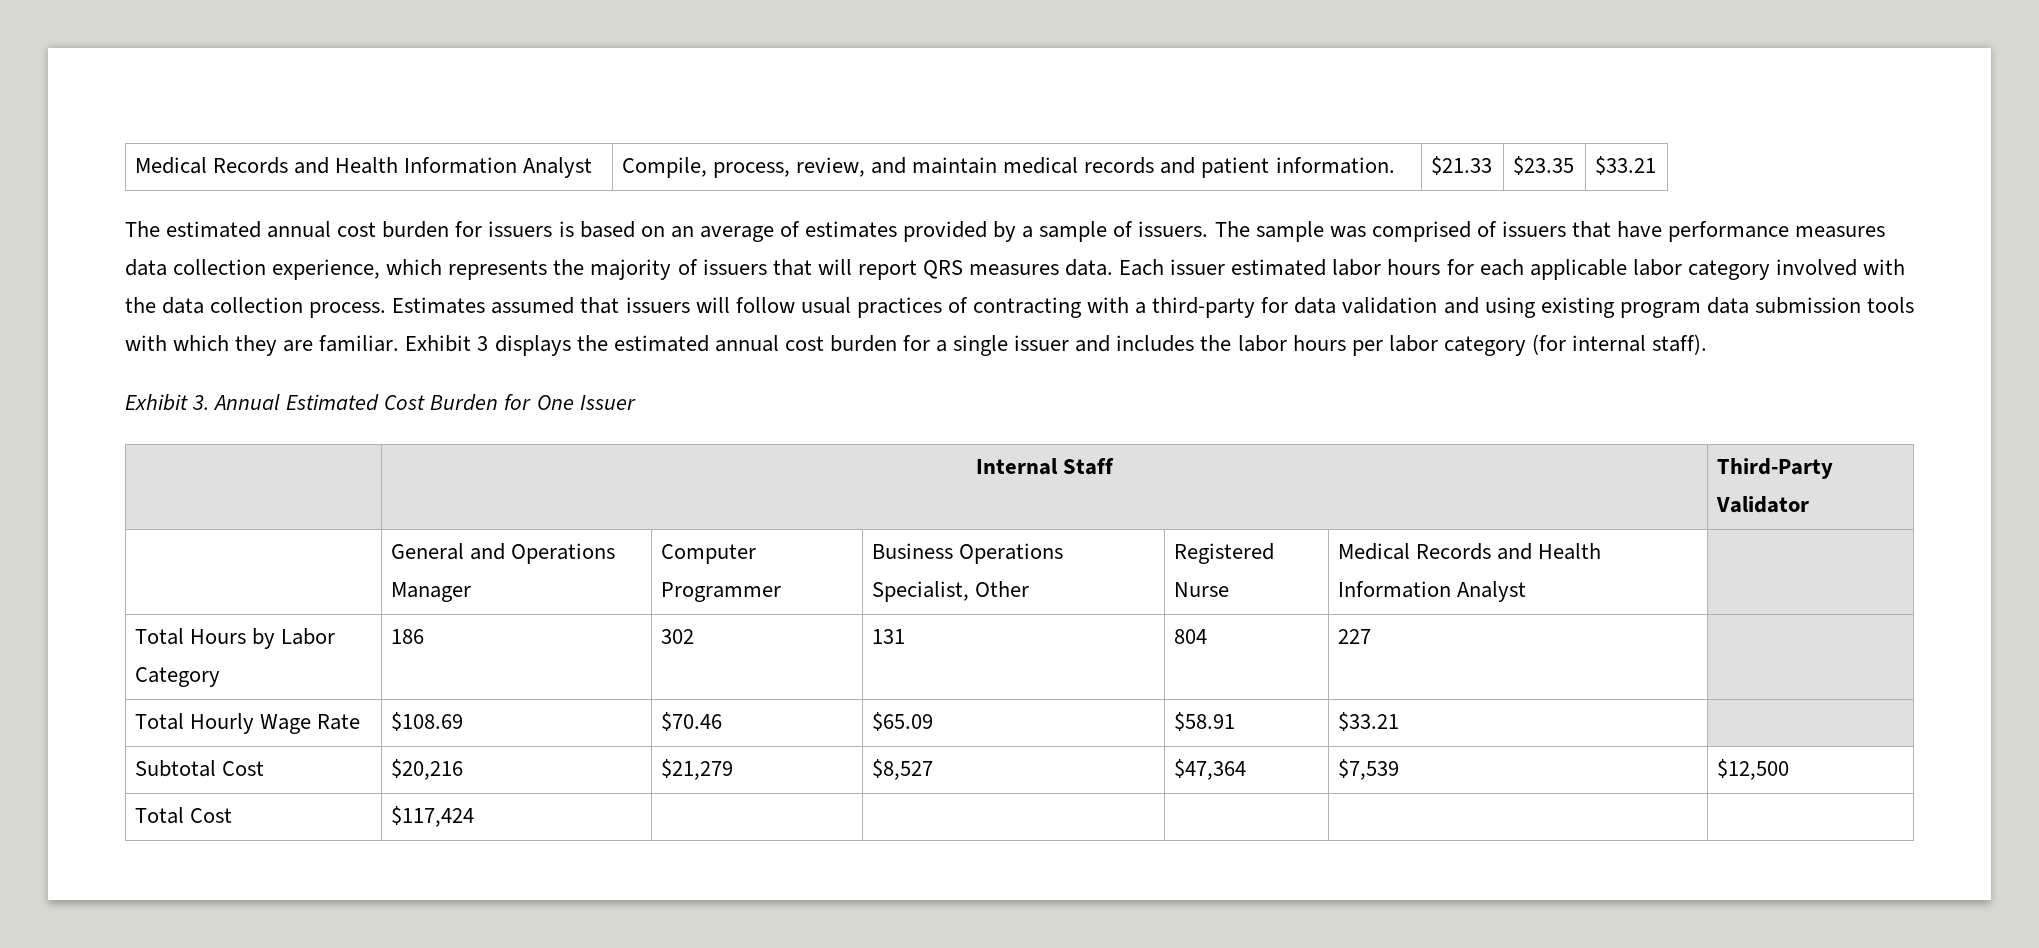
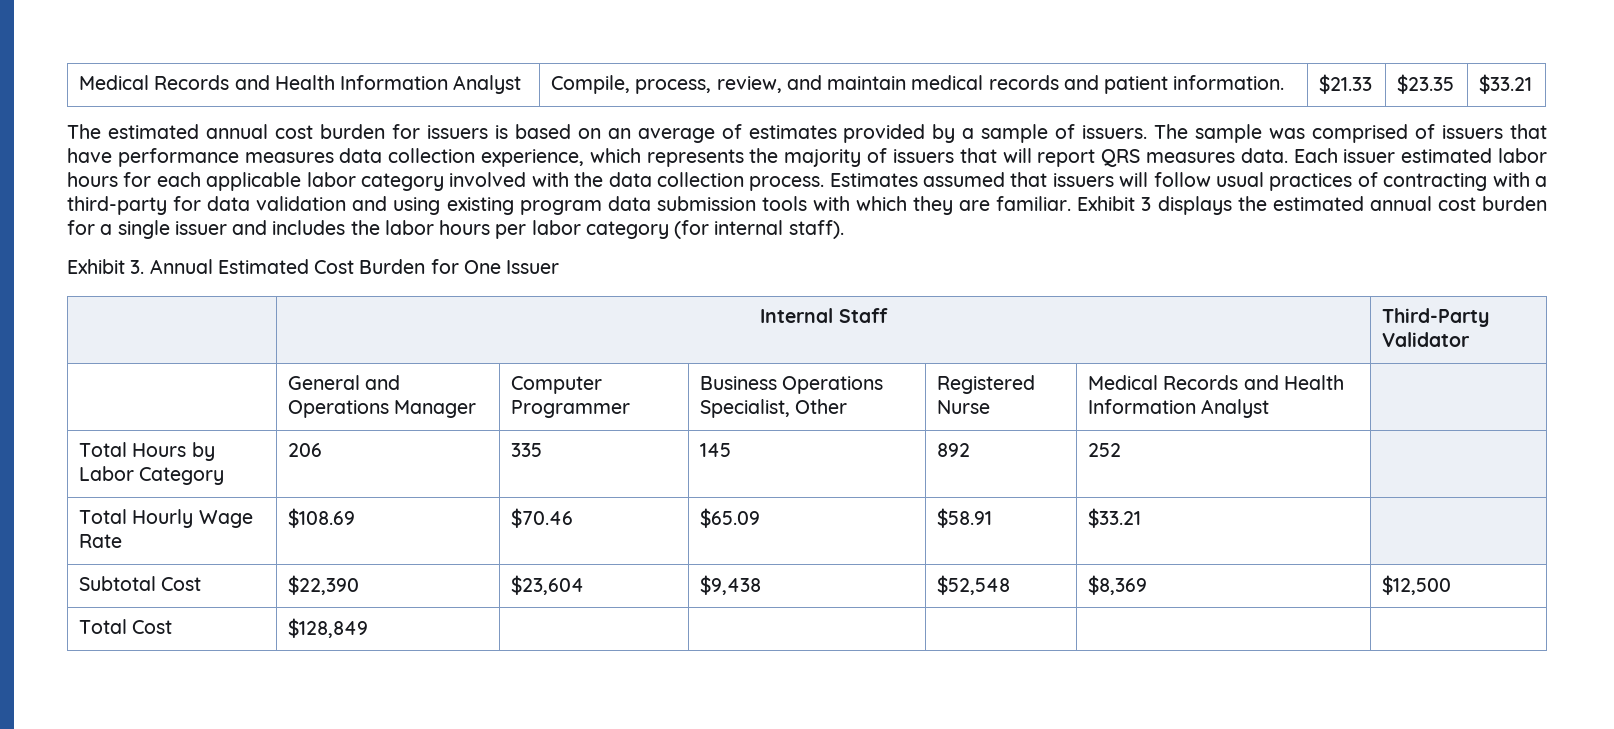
- Total Hours by Labor Category | 186 | 302 | 131 | 804 | 227 |
+ Total Hours by Labor Category | 206 | 335 | 145 | 892 | 252 |
- Subtotal Cost | $20,216 | $21,279 | $8,527 | $47,364 | $7,539 | $12,500
+ Subtotal Cost | $22,390 | $23,604 | $9,438 | $52,548 | $8,369 | $12,500
- Total Cost | $117,424 | | | | |
+ Total Cost | $128,849 | | | | |

